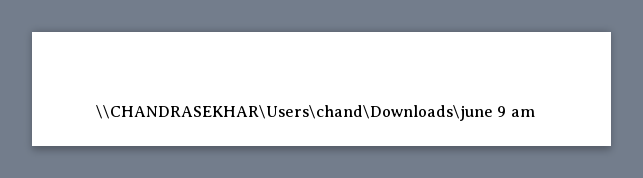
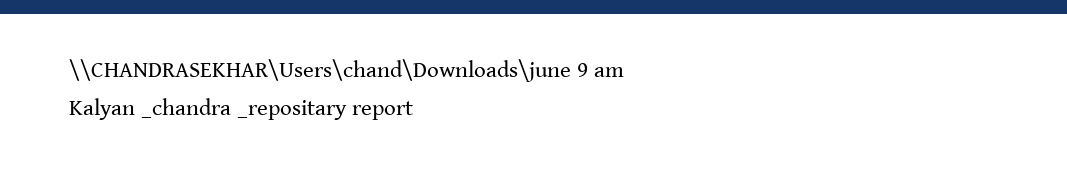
+ Kalyan _chandra _repositary report

